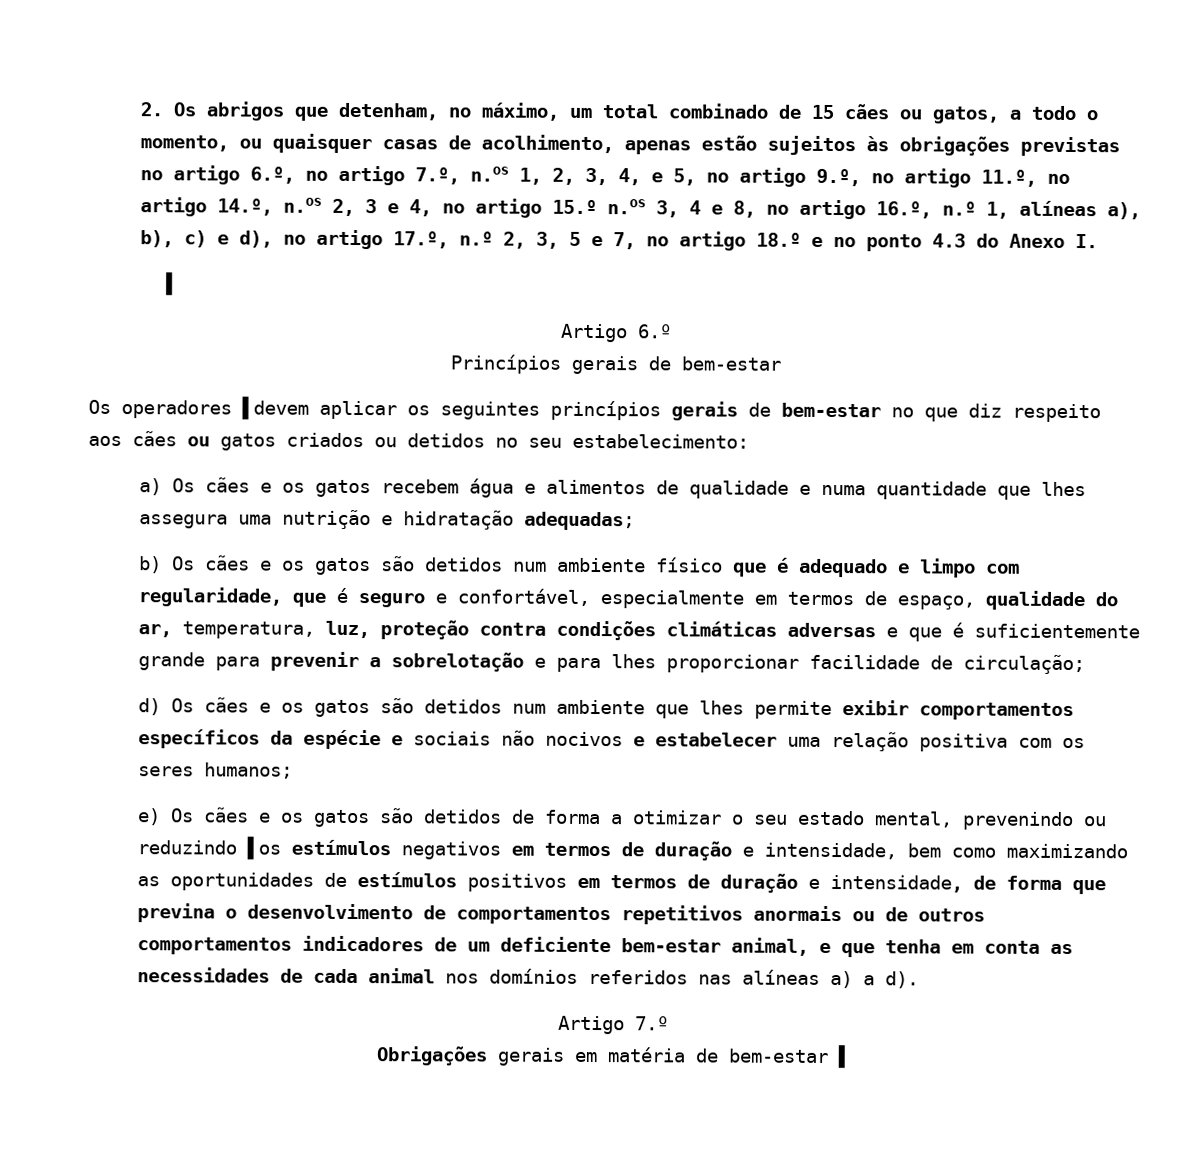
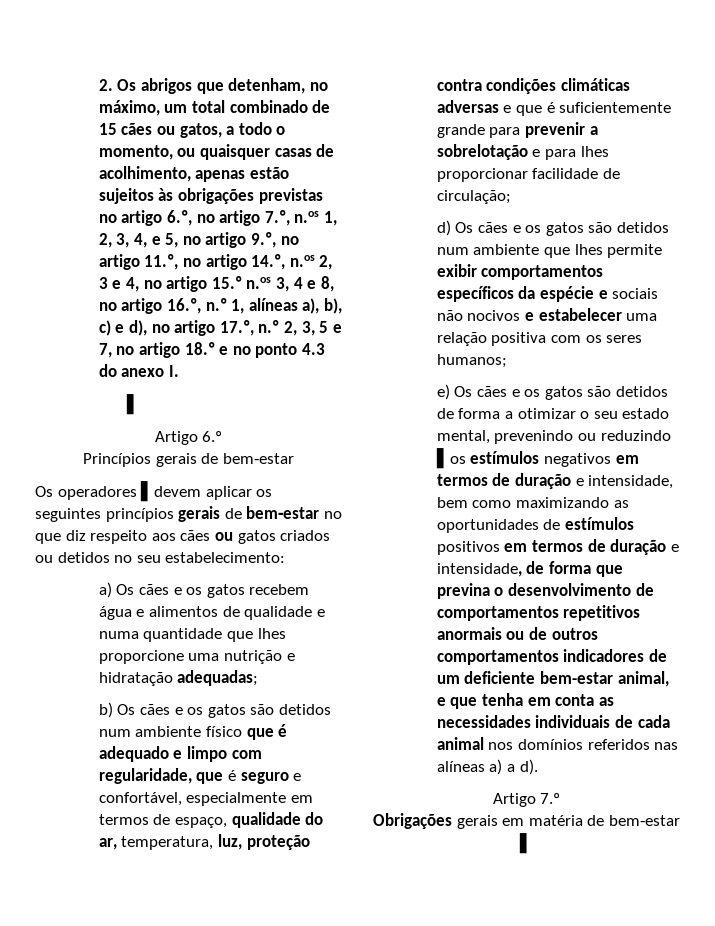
- 2. Os abrigos que detenham, no máximo, um total combinado de 15 cães ou gatos, a todo o momento, ou quaisquer casas de acolhimento, apenas estão sujeitos às obrigações previstas no artigo 6.º, no artigo 7.º, n.os 1, 2, 3, 4, e 5, no artigo 9.º, no artigo 11.º, no artigo 14.º, n.os 2, 3 e 4, no artigo 15.º n.os 3, 4 e 8, no artigo 16.º, n.º 1, alíneas a), b), c) e d), no artigo 17.º, n.º 2, 3, 5 e 7, no artigo 18.º e no ponto 4.3 do Anexo I.
+ 2. Os abrigos que detenham, no máximo, um total combinado de 15 cães ou gatos, a todo o momento, ou quaisquer casas de acolhimento, apenas estão sujeitos às obrigações previstas no artigo 6.º, no artigo 7.º, n.os 1, 2, 3, 4, e 5, no artigo 9.º, no artigo 11.º, no artigo 14.º, n.os 2, 3 e 4, no artigo 15.º n.os 3, 4 e 8, no artigo 16.º, n.º 1, alíneas a), b), c) e d), no artigo 17.º, n.º 2, 3, 5 e 7, no artigo 18.º e no ponto 4.3 do anexo I.
- a) Os cães e os gatos recebem água e alimentos de qualidade e numa quantidade que lhes assegura uma nutrição e hidratação adequadas;
+ a) Os cães e os gatos recebem água e alimentos de qualidade e numa quantidade que lhes proporcione uma nutrição e hidratação adequadas;
- e) Os cães e os gatos são detidos de forma a otimizar o seu estado mental, prevenindo ou reduzindo ▌os estímulos negativos em termos de duração e intensidade, bem como maximizando as oportunidades de estímulos positivos em termos de duração e intensidade, de forma que previna o desenvolvimento de comportamentos repetitivos anormais ou de outros comportamentos indicadores de um deficiente bem-estar animal, e que tenha em conta as necessidades de cada animal nos domínios referidos nas alíneas a) a d).
+ e) Os cães e os gatos são detidos de forma a otimizar o seu estado mental, prevenindo ou reduzindo ▌os estímulos negativos em termos de duração e intensidade, bem como maximizando as oportunidades de estímulos positivos em termos de duração e intensidade, de forma que previna o desenvolvimento de comportamentos repetitivos anormais ou de outros comportamentos indicadores de um deficiente bem-estar animal, e que tenha em conta as necessidades individuais de cada animal nos domínios referidos nas alíneas a) a d).

